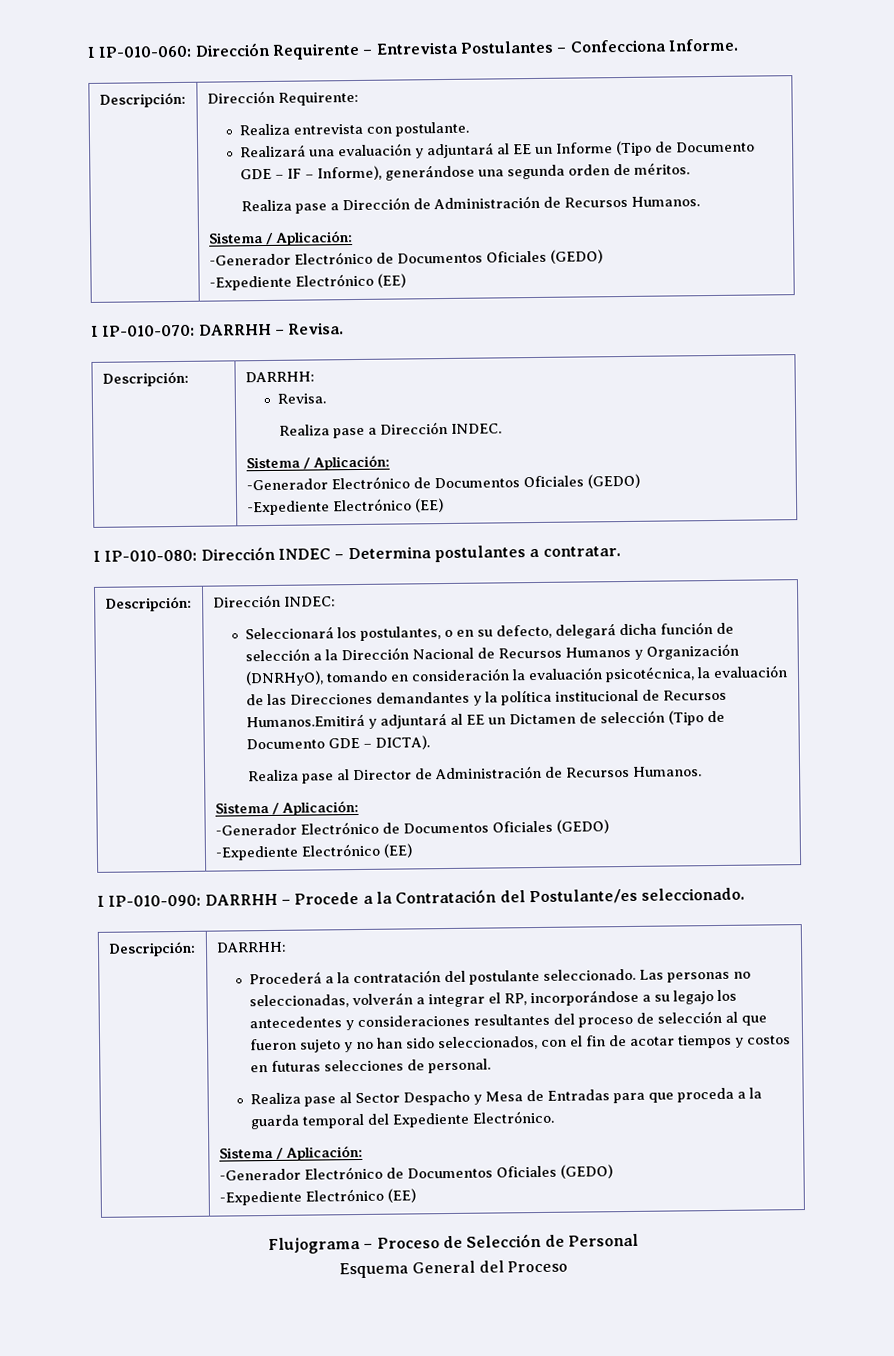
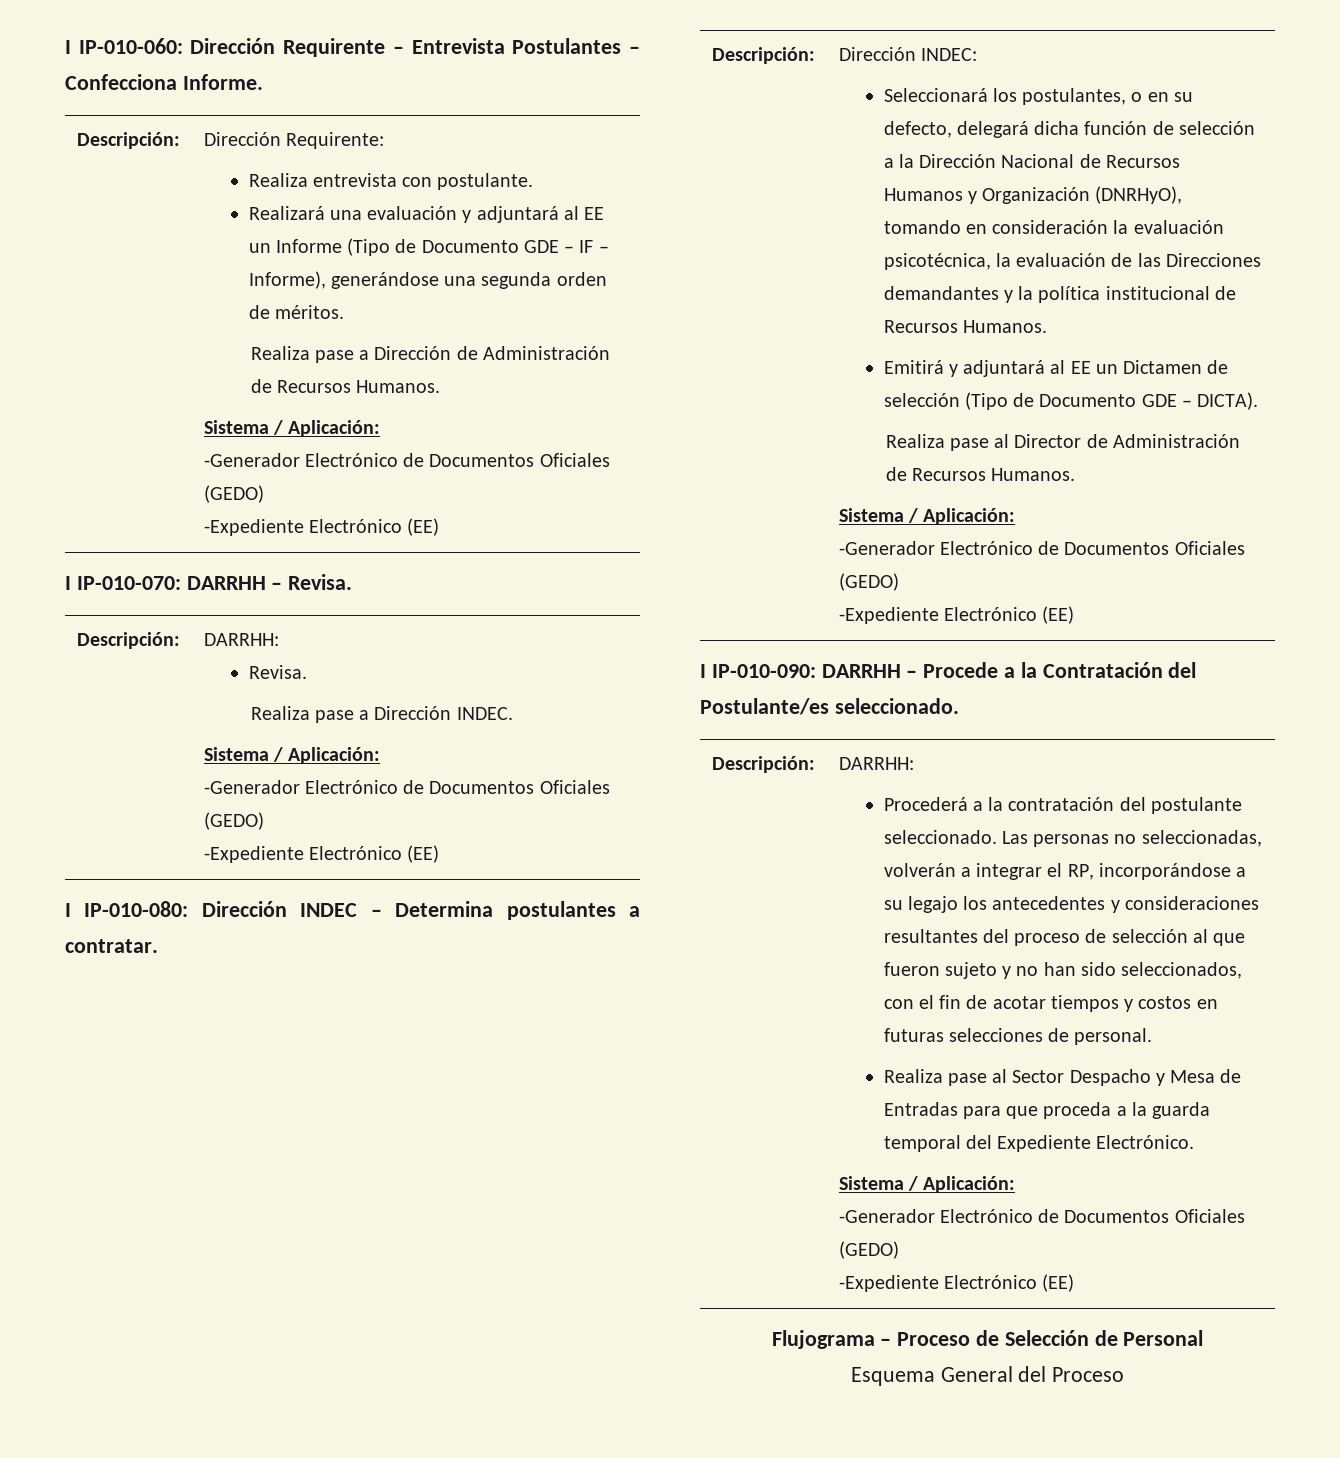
- Seleccionará los postulantes, o en su defecto, delegará dicha función de selección a la Dirección Nacional de Recursos Humanos y Organización (DNRHyO), tomando en consideración la evaluación psicotécnica, la evaluación de las Direcciones demandantes y la política institucional de Recursos Humanos.Emitirá y adjuntará al EE un Dictamen de selección (Tipo de Documento GDE – DICTA).
+ Seleccionará los postulantes, o en su defecto, delegará dicha función de selección a la Dirección Nacional de Recursos Humanos y Organización (DNRHyO), tomando en consideración la evaluación psicotécnica, la evaluación de las Direcciones demandantes y la política institucional de Recursos Humanos.
+ Emitirá y adjuntará al EE un Dictamen de selección (Tipo de Documento GDE – DICTA).

